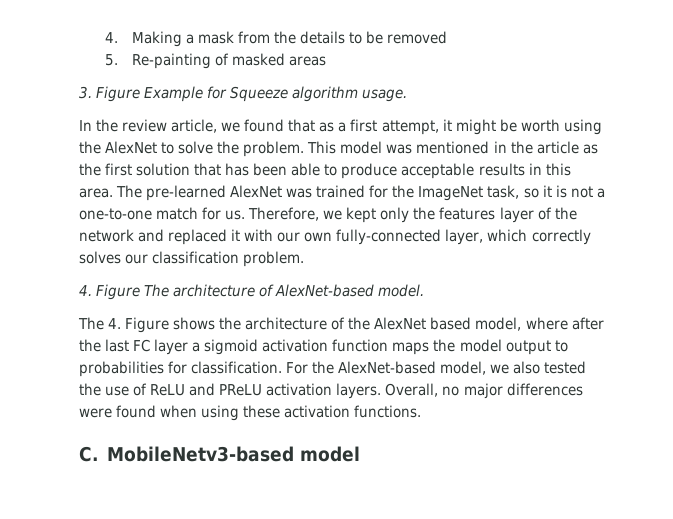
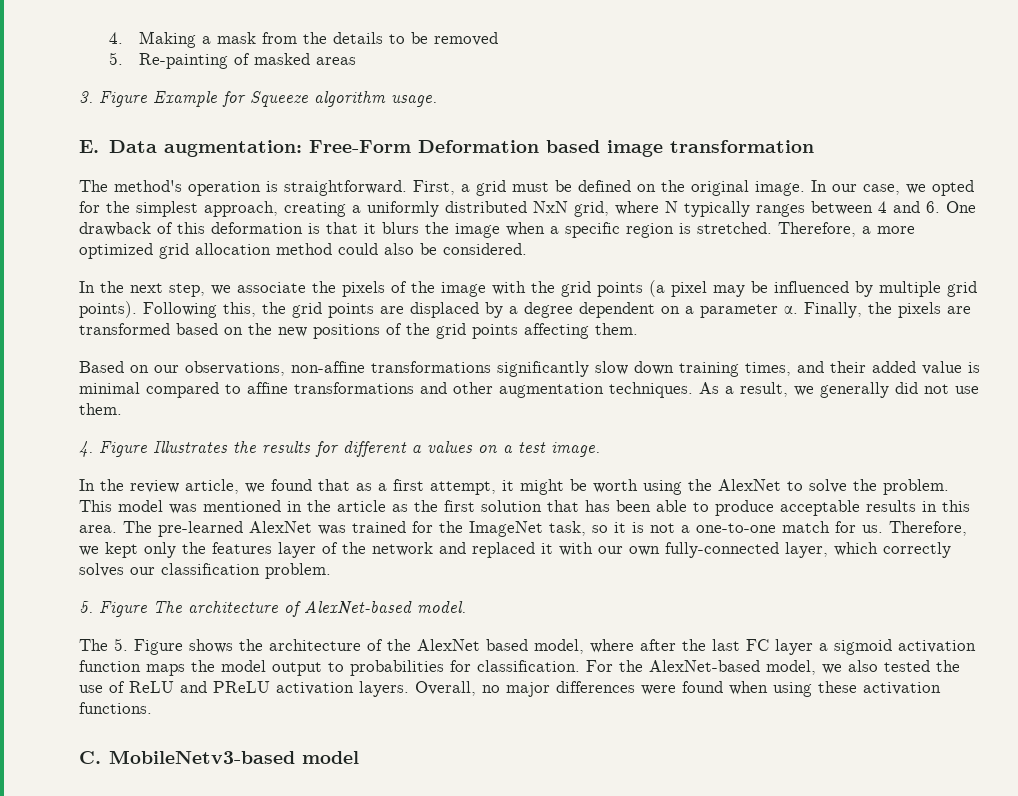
+ E. Data augmentation: Free-Form Deformation based image transformation
+ The method's operation is straightforward. First, a grid must be defined on the original image. In our case, we opted for the simplest approach, creating a uniformly distributed NxN grid, where N typically ranges between 4 and 6. One drawback of this deformation is that it blurs the image when a specific region is stretched. Therefore, a more optimized grid allocation method could also be considered.
+ In the next step, we associate the pixels of the image with the grid points (a pixel may be influenced by multiple grid points). Following this, the grid points are displaced by a degree dependent on a parameter α. Finally, the pixels are transformed based on the new positions of the grid points affecting them.
+ Based on our observations, non-affine transformations significantly slow down training times, and their added value is minimal compared to affine transformations and other augmentation techniques. As a result, we generally did not use them.
+ 4. Figure Illustrates the results for different α values on a test image.
- 4. Figure The architecture of AlexNet-based model.
+ 5. Figure The architecture of AlexNet-based model.
- The 4. Figure shows the architecture of the AlexNet based model, where after the last FC layer a sigmoid activation function maps the model output to probabilities for classification.
+ The 5. Figure shows the architecture of the AlexNet based model, where after the last FC layer a sigmoid activation function maps the model output to probabilities for classification.

